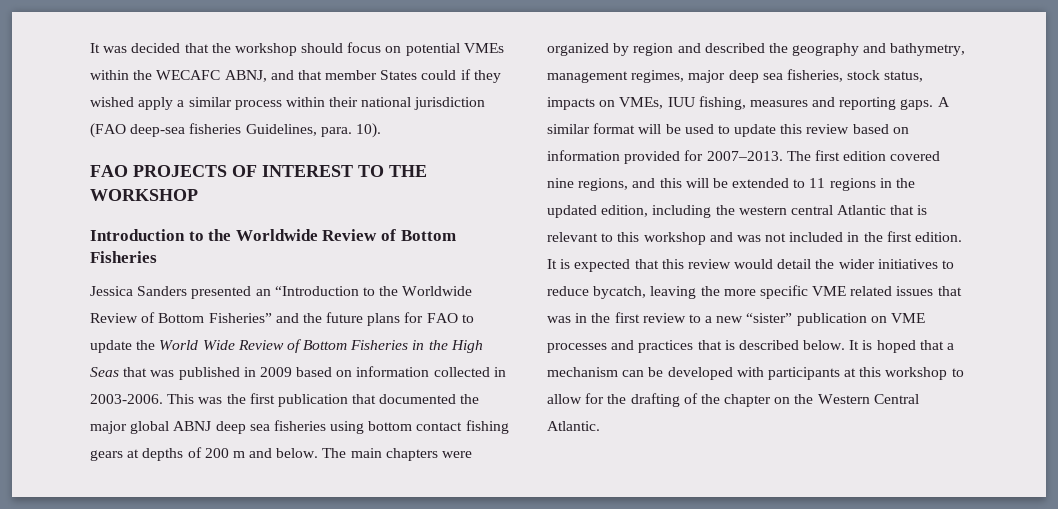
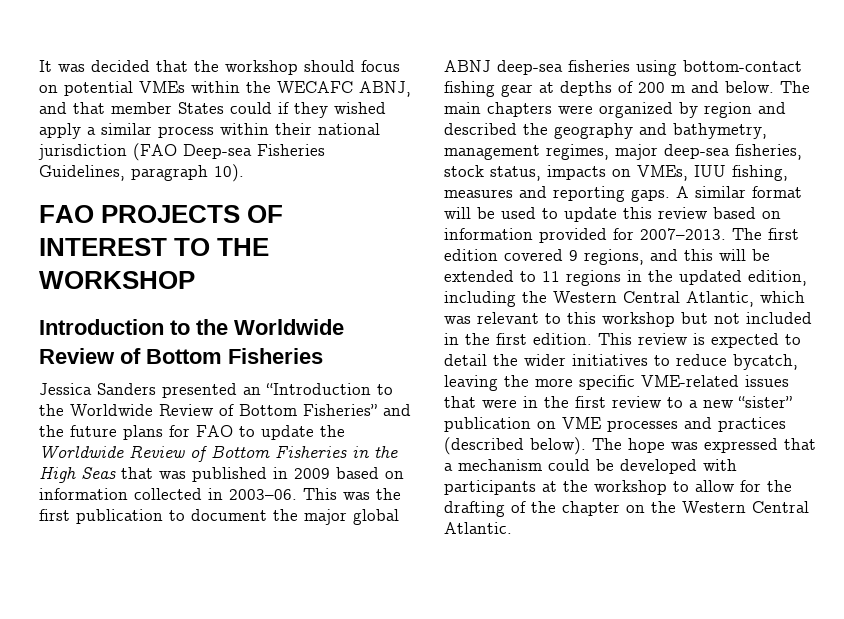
- It was decided that the workshop should focus on potential VMEs within the WECAFC ABNJ, and that member States could if they wished apply a similar process within their national jurisdiction (FAO deep-sea fisheries Guidelines, para. 10).
+ It was decided that the workshop should focus on potential VMEs within the WECAFC ABNJ, and that member States could if they wished apply a similar process within their national jurisdiction (FAO Deep-sea Fisheries Guidelines, paragraph 10).
- Jessica Sanders presented an “Introduction to the Worldwide Review of Bottom Fisheries” and the future plans for FAO to update the World Wide Review of Bottom Fisheries in the High Seas that was published in 2009 based on information collected in 2003-2006.
+ Jessica Sanders presented an “Introduction to the Worldwide Review of Bottom Fisheries” and the future plans for FAO to update the Worldwide Review of Bottom Fisheries in the High Seas that was published in 2009 based on information collected in 2003–06.
- This was the first publication that documented the major global ABNJ deep sea fisheries using bottom contact fishing gears at depths of 200 m and below.
+ This was the first publication to document the major global ABNJ deep-sea fisheries using bottom-contact fishing gear at depths of 200 m and below.
- The main chapters were organized by region and described the geography and bathymetry, management regimes, major deep sea fisheries, stock status, impacts on VMEs, IUU fishing, measures and reporting gaps.
+ The main chapters were organized by region and described the geography and bathymetry, management regimes, major deep-sea fisheries, stock status, impacts on VMEs, IUU fishing, measures and reporting gaps.
- The first edition covered nine regions, and this will be extended to 11 regions in the updated edition, including the western central Atlantic that is relevant to this workshop and was not included in the first edition.
+ The first edition covered 9 regions, and this will be extended to 11 regions in the updated edition, including the Western Central Atlantic, which was relevant to this workshop but not included in the first edition.
- It is expected that this review would detail the wider initiatives to reduce bycatch, leaving the more specific VME related issues that was in the first review to a new “sister” publication on VME processes and practices that is described below. It is hoped that a mechanism can be developed with participants at this workshop to allow for the drafting of the chapter on the Western Central Atlantic.
+ This review is expected to detail the wider initiatives to reduce bycatch, leaving the more specific VME-related issues that were in the first review to a new “sister” publication on VME processes and practices (described below). The hope was expressed that a mechanism could be developed with participants at the workshop to allow for the drafting of the chapter on the Western Central Atlantic.

